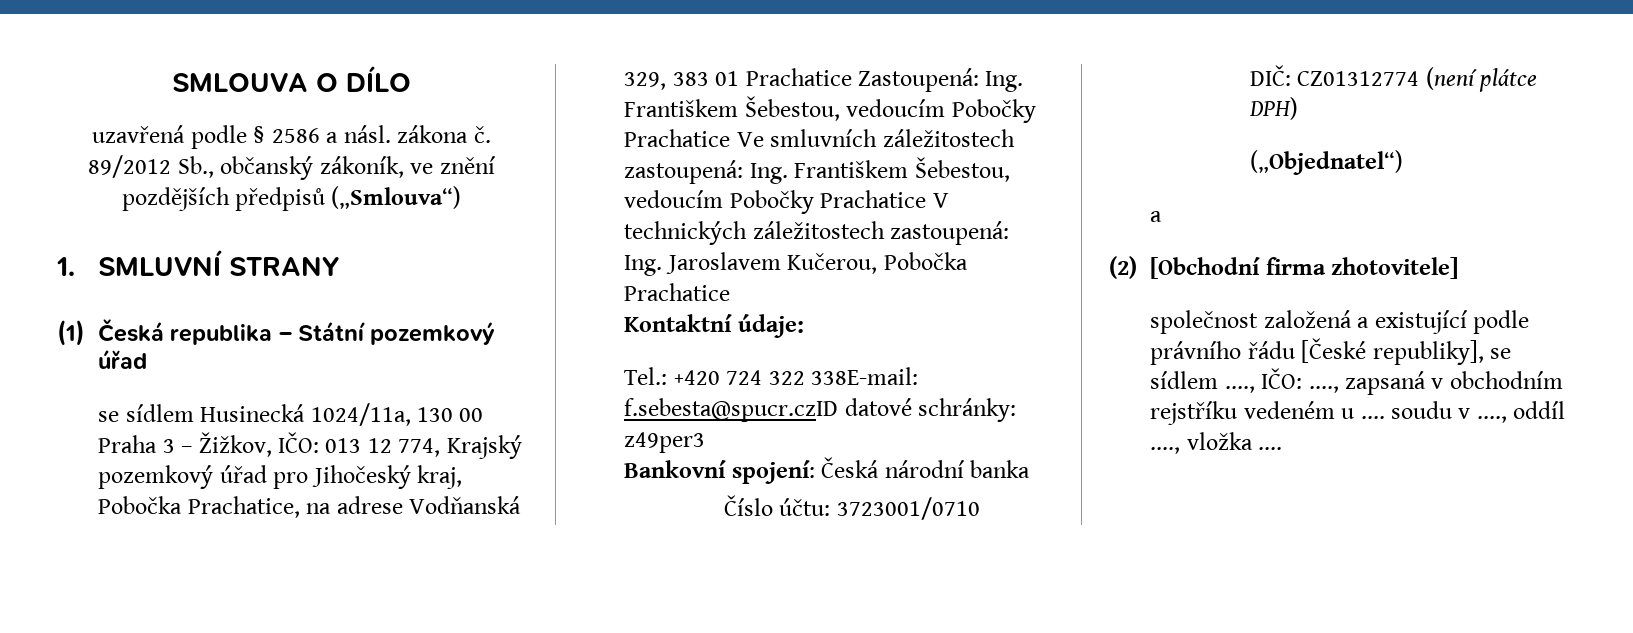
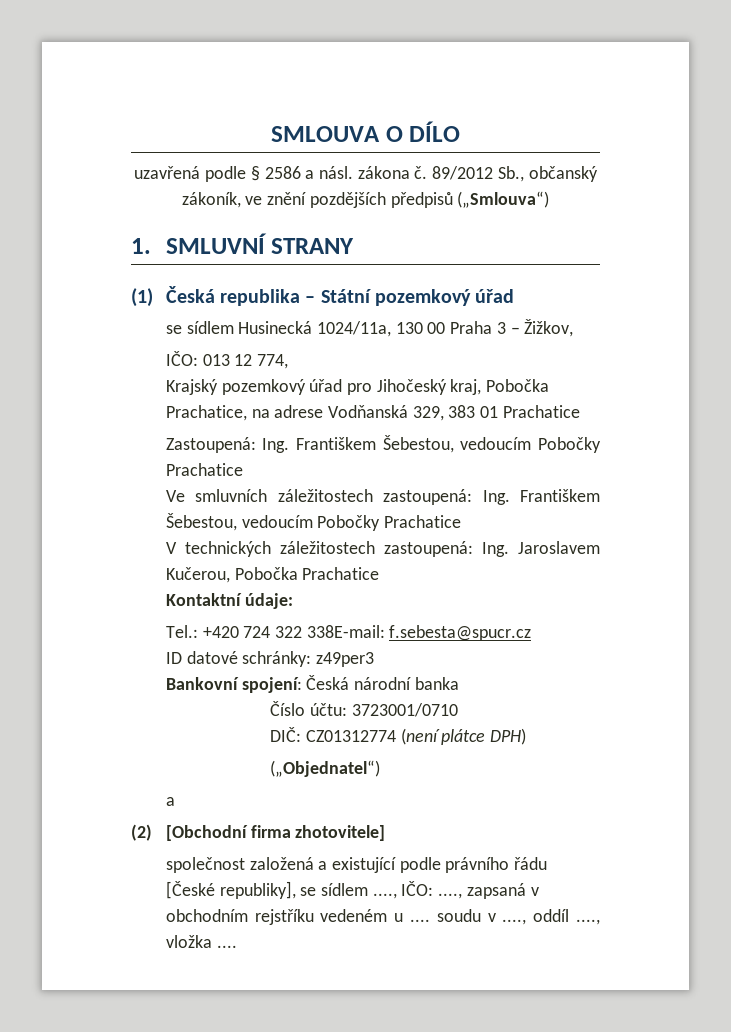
- se sídlem Husinecká 1024/11a, 130 00 Praha 3 – Žižkov, IČO: 013 12 774, Krajský pozemkový úřad pro Jihočeský kraj, Pobočka Prachatice, na adrese Vodňanská 329, 383 01 Prachatice Zastoupená: Ing. Františkem Šebestou, vedoucím Pobočky Prachatice Ve smluvních záležitostech zastoupená: Ing. Františkem Šebestou, vedoucím Pobočky Prachatice V technických záležitostech zastoupená: Ing. Jaroslavem Kučerou, Pobočka Prachatice
+ se sídlem Husinecká 1024/11a, 130 00 Praha 3 – Žižkov,
+ IČO: 013 12 774,
+ Krajský pozemkový úřad pro Jihočeský kraj, Pobočka Prachatice, na adrese Vodňanská 329, 383 01 Prachatice
+ Zastoupená: Ing. Františkem Šebestou, vedoucím Pobočky Prachatice
+ Ve smluvních záležitostech zastoupená: Ing. Františkem Šebestou, vedoucím Pobočky Prachatice
+ V technických záležitostech zastoupená: Ing. Jaroslavem Kučerou, Pobočka Prachatice
- Tel.: +420 724 322 338E-mail: f.sebesta@spucr.czID datové schránky: z49per3
+ Tel.: +420 724 322 338E-mail: f.sebesta@spucr.cz
+ ID datové schránky: z49per3

